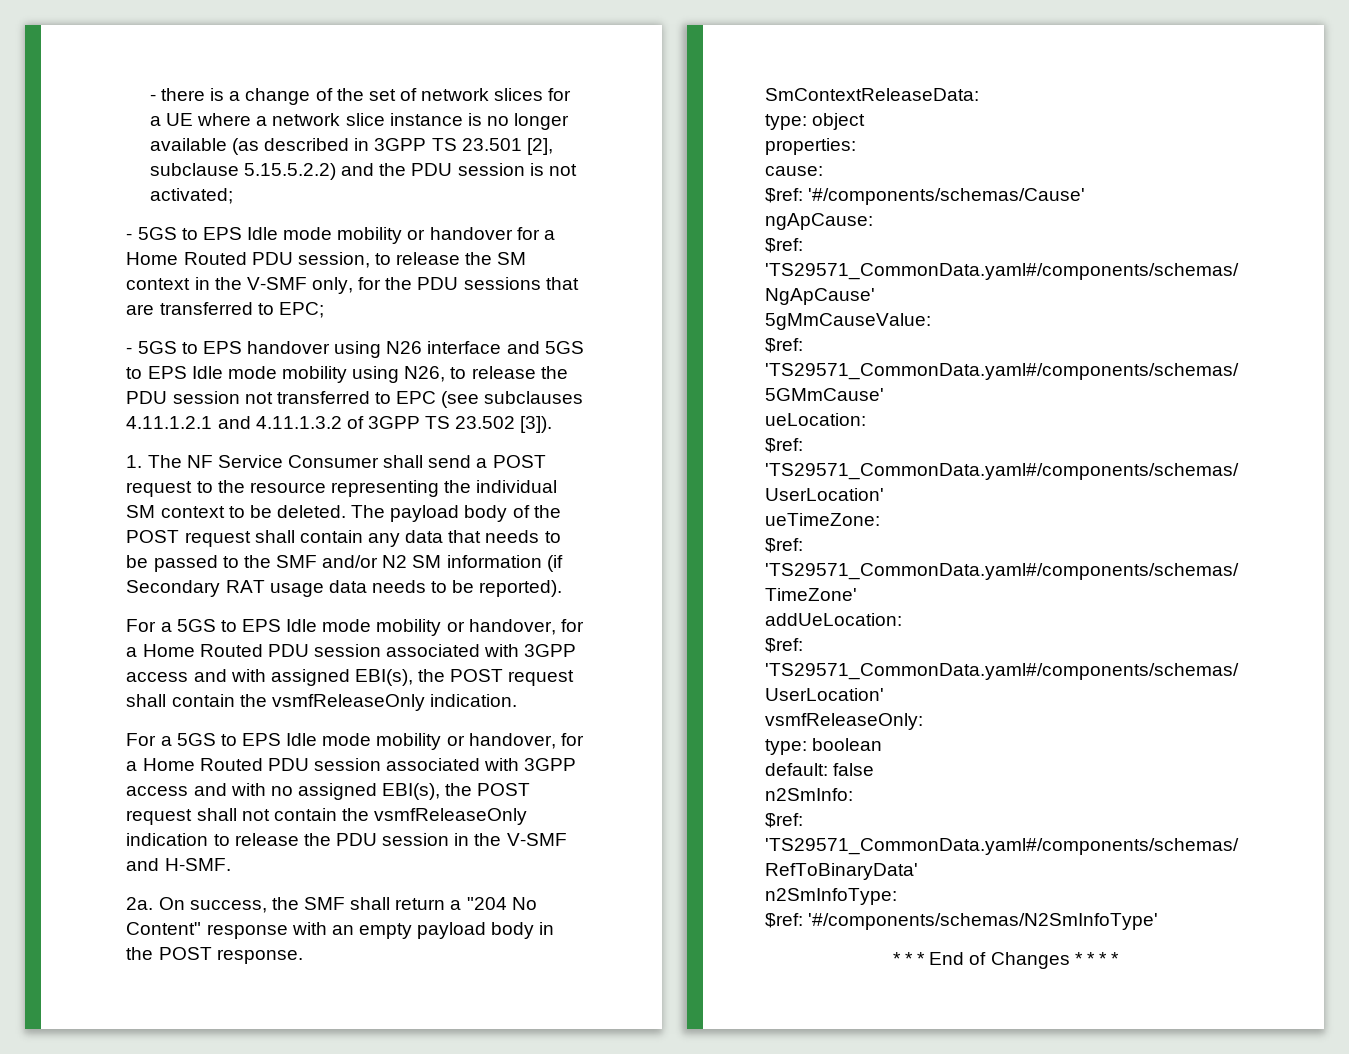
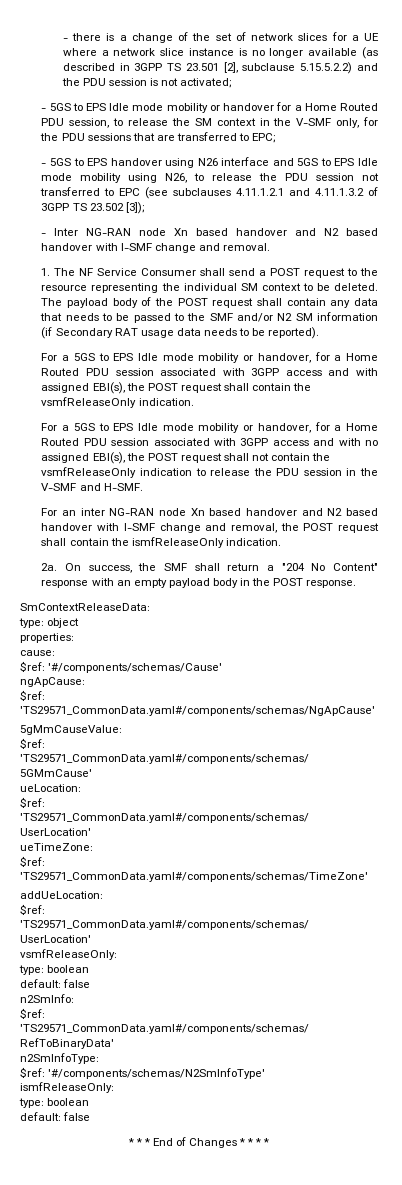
- - 5GS to EPS handover using N26 interface and 5GS to EPS Idle mode mobility using N26, to release the PDU session not transferred to EPC (see subclauses 4.11.1.2.1 and 4.11.1.3.2 of 3GPP TS 23.502 [3]).
+ - 5GS to EPS handover using N26 interface and 5GS to EPS Idle mode mobility using N26, to release the PDU session not transferred to EPC (see subclauses 4.11.1.2.1 and 4.11.1.3.2 of 3GPP TS 23.502 [3]);
+ - Inter NG-RAN node Xn based handover and N2 based handover with I-SMF change and removal.
+ For an inter NG-RAN node Xn based handover and N2 based handover with I-SMF change and removal, the POST request shall contain the ismfReleaseOnly indication.
+ ismfReleaseOnly:
+ type: boolean
+ default: false

